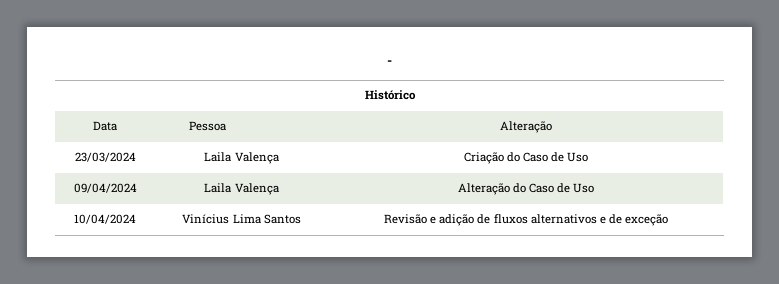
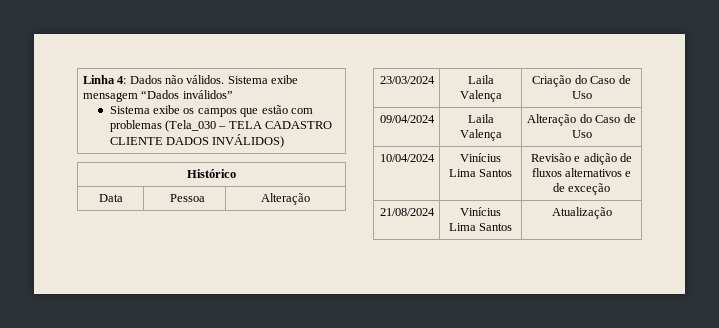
- -
+ Linha 4: Dados não válidos. Sistema exibe mensagem “Dados inválidos”
+ Sistema exibe os campos que estão com problemas (Tela_030 – TELA CADASTRO CLIENTE DADOS INVÁLIDOS)
+ 21/08/2024 | Vinícius Lima Santos | Atualização

